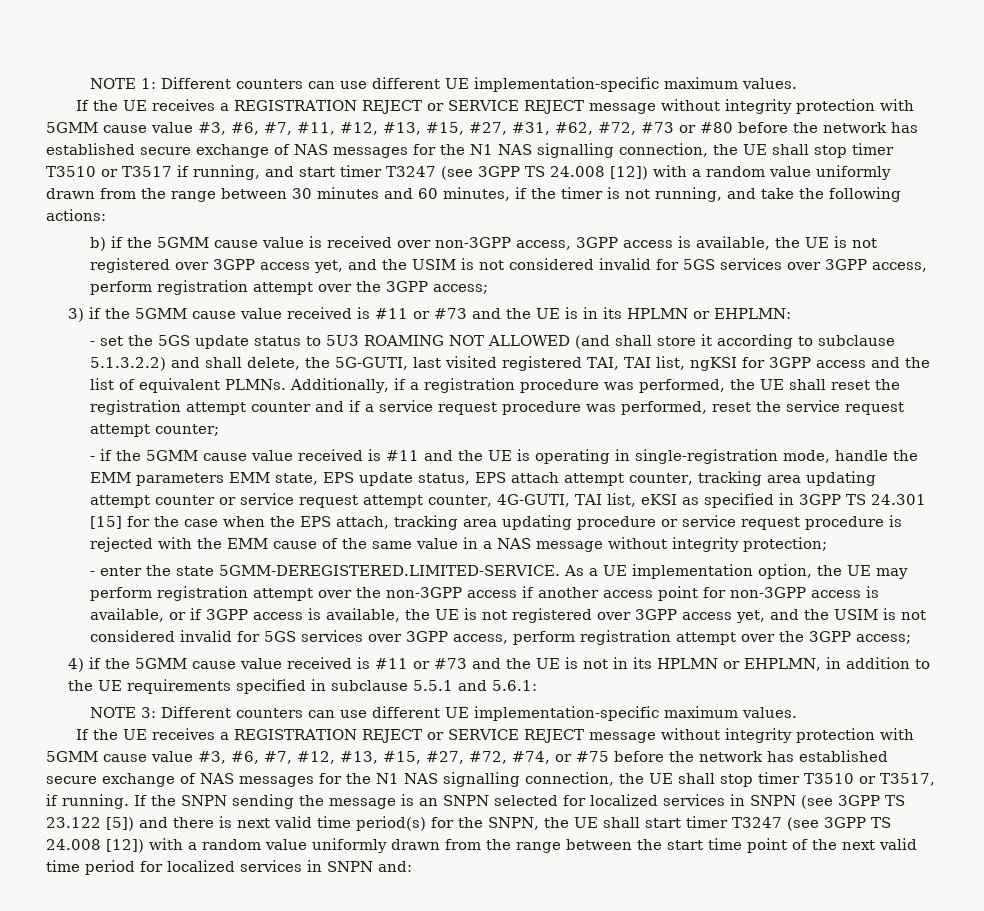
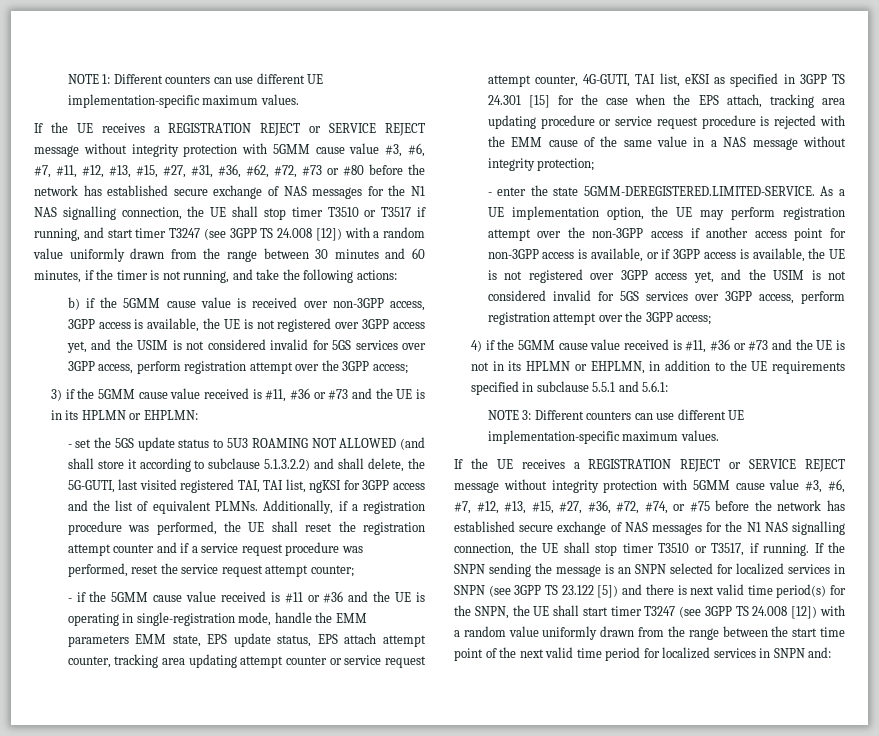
- If the UE receives a REGISTRATION REJECT or SERVICE REJECT message without integrity protection with 5GMM cause value #3, #6, #7, #11, #12, #13, #15, #27, #31, #62, #72, #73 or #80 before the network has established secure exchange of NAS messages for the N1 NAS signalling connection, the UE shall stop timer T3510 or T3517 if running, and start timer T3247 (see 3GPP TS 24.008 [12]) with a random value uniformly drawn from the range between 30 minutes and 60 minutes, if the timer is not running, and take the following actions:
+ If the UE receives a REGISTRATION REJECT or SERVICE REJECT message without integrity protection with 5GMM cause value #3, #6, #7, #11, #12, #13, #15, #27, #31, #36, #62, #72, #73 or #80 before the network has established secure exchange of NAS messages for the N1 NAS signalling connection, the UE shall stop timer T3510 or T3517 if running, and start timer T3247 (see 3GPP TS 24.008 [12]) with a random value uniformly drawn from the range between 30 minutes and 60 minutes, if the timer is not running, and take the following actions:
- 3) if the 5GMM cause value received is #11 or #73 and the UE is in its HPLMN or EHPLMN:
+ 3) if the 5GMM cause value received is #11, #36 or #73 and the UE is in its HPLMN or EHPLMN:
- - if the 5GMM cause value received is #11 and the UE is operating in single-registration mode, handle the EMM parameters EMM state, EPS update status, EPS attach attempt counter, tracking area updating attempt counter or service request attempt counter, 4G-GUTI, TAI list, eKSI as specified in 3GPP TS 24.301 [15] for the case when the EPS attach, tracking area updating procedure or service request procedure is rejected with the EMM cause of the same value in a NAS message without integrity protection;
+ - if the 5GMM cause value received is #11 or #36 and the UE is operating in single-registration mode, handle the EMM parameters EMM state, EPS update status, EPS attach attempt counter, tracking area updating attempt counter or service request attempt counter, 4G-GUTI, TAI list, eKSI as specified in 3GPP TS 24.301 [15] for the case when the EPS attach, tracking area updating procedure or service request procedure is rejected with the EMM cause of the same value in a NAS message without integrity protection;
- 4) if the 5GMM cause value received is #11 or #73 and the UE is not in its HPLMN or EHPLMN, in addition to the UE requirements specified in subclause 5.5.1 and 5.6.1:
+ 4) if the 5GMM cause value received is #11, #36 or #73 and the UE is not in its HPLMN or EHPLMN, in addition to the UE requirements specified in subclause 5.5.1 and 5.6.1:
- If the UE receives a REGISTRATION REJECT or SERVICE REJECT message without integrity protection with 5GMM cause value #3, #6, #7, #12, #13, #15, #27, #72, #74, or #75 before the network has established secure exchange of NAS messages for the N1 NAS signalling connection, the UE shall stop timer T3510 or T3517, if running.
+ If the UE receives a REGISTRATION REJECT or SERVICE REJECT message without integrity protection with 5GMM cause value #3, #6, #7, #12, #13, #15, #27, #36, #72, #74, or #75 before the network has established secure exchange of NAS messages for the N1 NAS signalling connection, the UE shall stop timer T3510 or T3517, if running.

